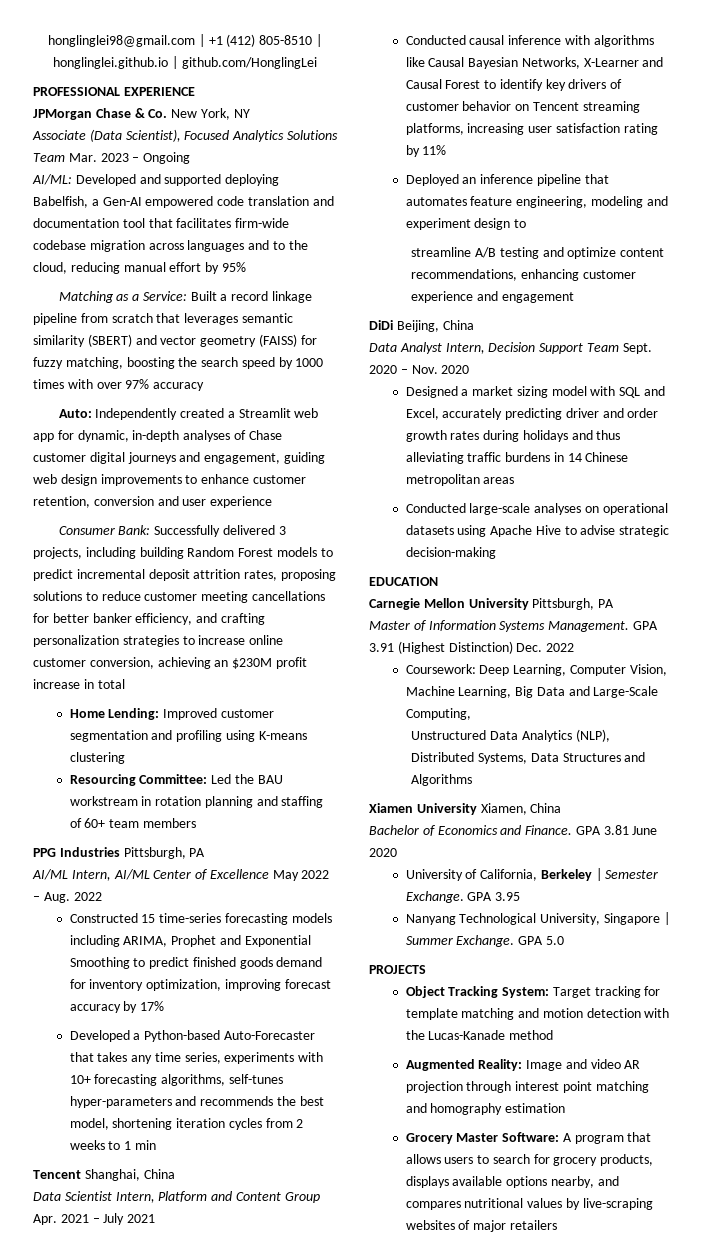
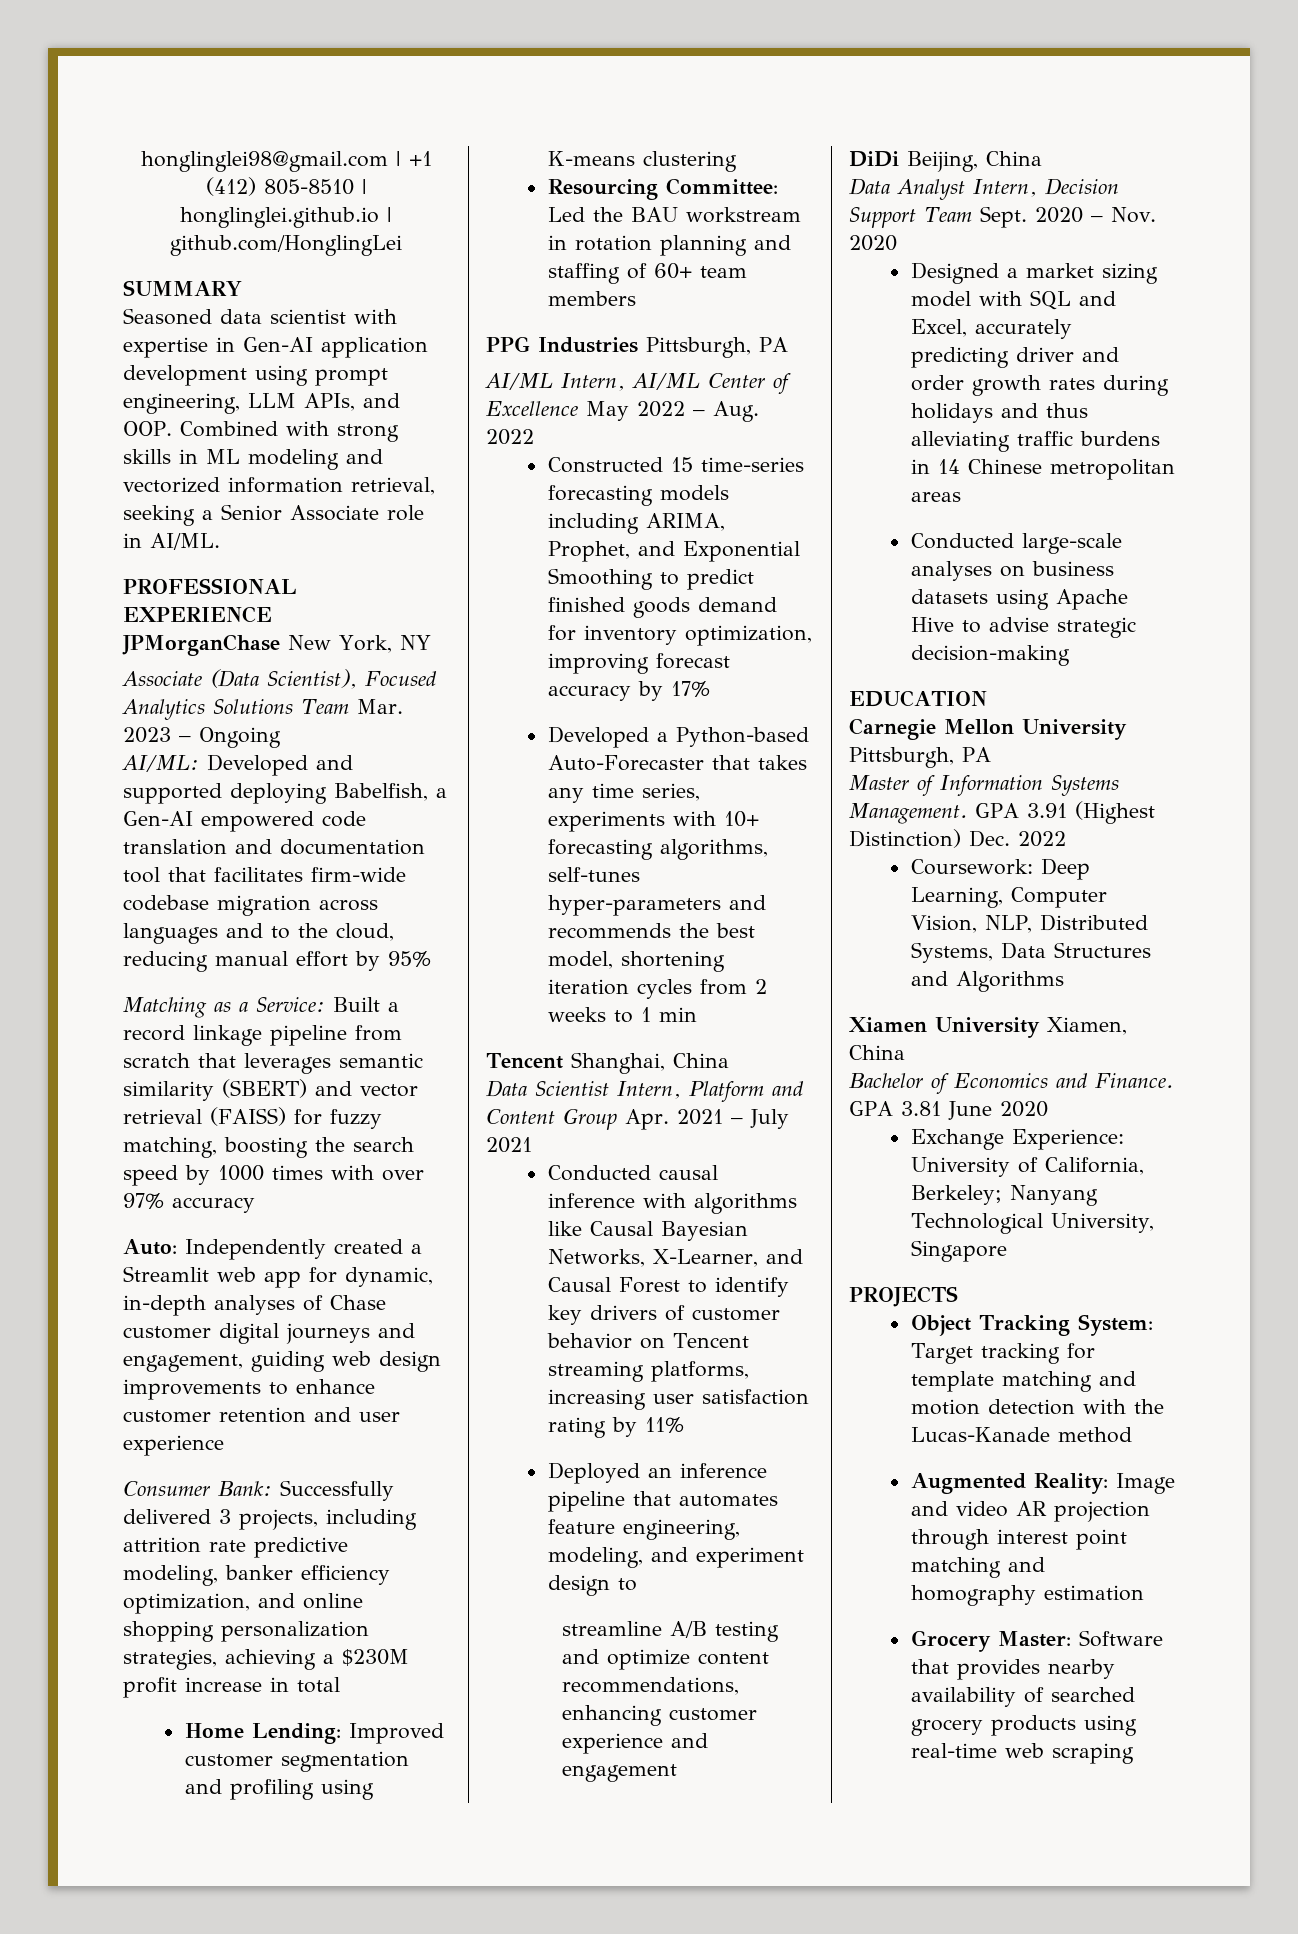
+ SUMMARY
+ Seasoned data scientist with expertise in Gen-AI application development using prompt engineering, LLM APIs, and OOP. Combined with strong skills in ML modeling and vectorized information retrieval, seeking a Senior Associate role in AI/ML.
  PROFESSIONAL EXPERIENCE
- JPMorgan Chase & Co. New York, NY
+ JPMorganChase New York, NY
- Matching as a Service: Built a record linkage pipeline from scratch that leverages semantic similarity (SBERT) and vector geometry (FAISS) for fuzzy matching, boosting the search speed by 1000 times with over 97% accuracy
+ Matching as a Service: Built a record linkage pipeline from scratch that leverages semantic similarity (SBERT) and vector retrieval (FAISS) for fuzzy matching, boosting the search speed by 1000 times with over 97% accuracy
- Auto: Independently created a Streamlit web app for dynamic, in-depth analyses of Chase customer digital journeys and engagement, guiding web design improvements to enhance customer retention, conversion and user experience
+ Auto: Independently created a Streamlit web app for dynamic, in-depth analyses of Chase customer digital journeys and engagement, guiding web design improvements to enhance customer retention and user experience
- Consumer Bank: Successfully delivered 3 projects, including building Random Forest models to predict incremental deposit attrition rates, proposing solutions to reduce customer meeting cancellations for better banker efficiency, and crafting personalization strategies to increase online customer conversion, achieving an $230M profit increase in total
+ Consumer Bank: Successfully delivered 3 projects, including attrition rate predictive modeling, banker efficiency optimization, and online shopping personalization strategies, achieving a $230M profit increase in total
- Constructed 15 time-series forecasting models including ARIMA, Prophet and Exponential Smoothing to predict finished goods demand for inventory optimization, improving forecast accuracy by 17%
+ Constructed 15 time-series forecasting models including ARIMA, Prophet, and Exponential Smoothing to predict finished goods demand for inventory optimization, improving forecast accuracy by 17%
- Conducted causal inference with algorithms like Causal Bayesian Networks, X-Learner and Causal Forest to identify key drivers of customer behavior on Tencent streaming platforms, increasing user satisfaction rating by 11%
+ Conducted causal inference with algorithms like Causal Bayesian Networks, X-Learner, and Causal Forest to identify key drivers of customer behavior on Tencent streaming platforms, increasing user satisfaction rating by 11%
- Deployed an inference pipeline that automates feature engineering, modeling and experiment design to
+ Deployed an inference pipeline that automates feature engineering, modeling, and experiment design to
- Conducted large-scale analyses on operational datasets using Apache Hive to advise strategic decision-making
+ Conducted large-scale analyses on business datasets using Apache Hive to advise strategic decision-making
- Coursework: Deep Learning, Computer Vision, Machine Learning, Big Data and Large-Scale Computing,
- Unstructured Data Analytics (NLP), Distributed Systems, Data Structures and Algorithms
+ Coursework: Deep Learning, Computer Vision, NLP, Distributed Systems, Data Structures and Algorithms
- University of California, Berkeley | Semester Exchange. GPA 3.95
- Nanyang Technological University, Singapore | Summer Exchange. GPA 5.0
+ Exchange Experience: University of California, Berkeley; Nanyang Technological University, Singapore
- Grocery Master Software: A program that allows users to search for grocery products, displays available options nearby, and compares nutritional values by live-scraping websites of major retailers
+ Grocery Master: Software that provides nearby availability of searched grocery products using real-time web scraping

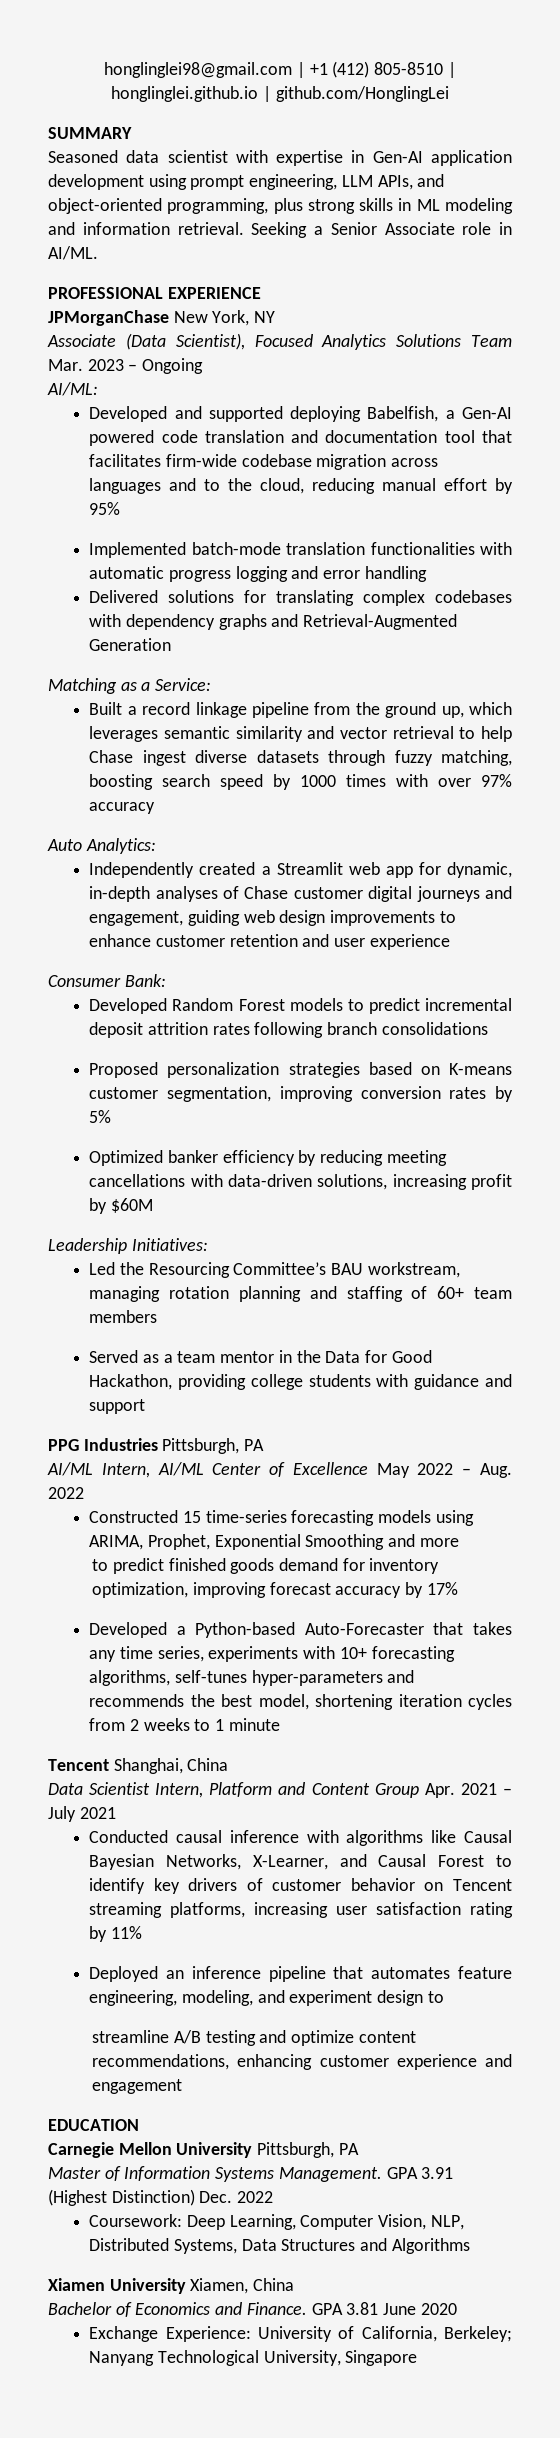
- Seasoned data scientist with expertise in Gen-AI application development using prompt engineering, LLM APIs, and OOP. Combined with strong skills in ML modeling and vectorized information retrieval, seeking a Senior Associate role in AI/ML.
+ Seasoned data scientist with expertise in Gen-AI application development using prompt engineering, LLM APIs, and object-oriented programming, plus strong skills in ML modeling and information retrieval. Seeking a Senior Associate role in AI/ML.
- AI/ML: Developed and supported deploying Babelfish, a Gen-AI empowered code translation and documentation tool that facilitates firm-wide codebase migration across languages and to the cloud, reducing manual effort by 95%
+ AI/ML:
+ Developed and supported deploying Babelfish, a Gen-AI powered code translation and documentation tool that facilitates firm-wide codebase migration across languages and to the cloud, reducing manual effort by 95%
+ Implemented batch-mode translation functionalities with automatic progress logging and error handling
+ Delivered solutions for translating complex codebases with dependency graphs and Retrieval-Augmented Generation
- Matching as a Service: Built a record linkage pipeline from scratch that leverages semantic similarity (SBERT) and vector retrieval (FAISS) for fuzzy matching, boosting the search speed by 1000 times with over 97% accuracy
+ Matching as a Service:
+ Built a record linkage pipeline from the ground up, which leverages semantic similarity and vector retrieval to help Chase ingest diverse datasets through fuzzy matching, boosting search speed by 1000 times with over 97% accuracy
- Auto: Independently created a Streamlit web app for dynamic, in-depth analyses of Chase customer digital journeys and engagement, guiding web design improvements to enhance customer retention and user experience
+ Auto Analytics:
+ Independently created a Streamlit web app for dynamic, in-depth analyses of Chase customer digital journeys and engagement, guiding web design improvements to enhance customer retention and user experience
- Consumer Bank: Successfully delivered 3 projects, including attrition rate predictive modeling, banker efficiency optimization, and online shopping personalization strategies, achieving a $230M profit increase in total
- Home Lending: Improved customer segmentation and profiling using K-means clustering
- Resourcing Committee: Led the BAU workstream in rotation planning and staffing of 60+ team members
+ Consumer Bank:
+ Developed Random Forest models to predict incremental deposit attrition rates following branch consolidations
+ Proposed personalization strategies based on K-means customer segmentation, improving conversion rates by 5%
+ Optimized banker efficiency by reducing meeting cancellations with data-driven solutions, increasing profit by $60M
+ Leadership Initiatives:
+ Led the Resourcing Committee’s BAU workstream, managing rotation planning and staffing of 60+ team members
+ Served as a team mentor in the Data for Good Hackathon, providing college students with guidance and support
- Constructed 15 time-series forecasting models including ARIMA, Prophet, and Exponential Smoothing to predict finished goods demand for inventory optimization, improving forecast accuracy by 17%
+ Constructed 15 time-series forecasting models using ARIMA, Prophet, Exponential Smoothing and more
+ to predict finished goods demand for inventory optimization, improving forecast accuracy by 17%
- Developed a Python-based Auto-Forecaster that takes any time series, experiments with 10+ forecasting algorithms, self-tunes hyper-parameters and recommends the best model, shortening iteration cycles from 2 weeks to 1 min
+ Developed a Python-based Auto-Forecaster that takes any time series, experiments with 10+ forecasting algorithms, self-tunes hyper-parameters and recommends the best model, shortening iteration cycles from 2 weeks to 1 minute
- DiDi Beijing, China
- Data Analyst Intern, Decision Support Team Sept. 2020 – Nov. 2020
- Designed a market sizing model with SQL and Excel, accurately predicting driver and order growth rates during holidays and thus alleviating traffic burdens in 14 Chinese metropolitan areas
- Conducted large-scale analyses on business datasets using Apache Hive to advise strategic decision-making
- PROJECTS
- Object Tracking System: Target tracking for template matching and motion detection with the Lucas-Kanade method
- Augmented Reality: Image and video AR projection through interest point matching and homography estimation
- Grocery Master: Software that provides nearby availability of searched grocery products using real-time web scraping

